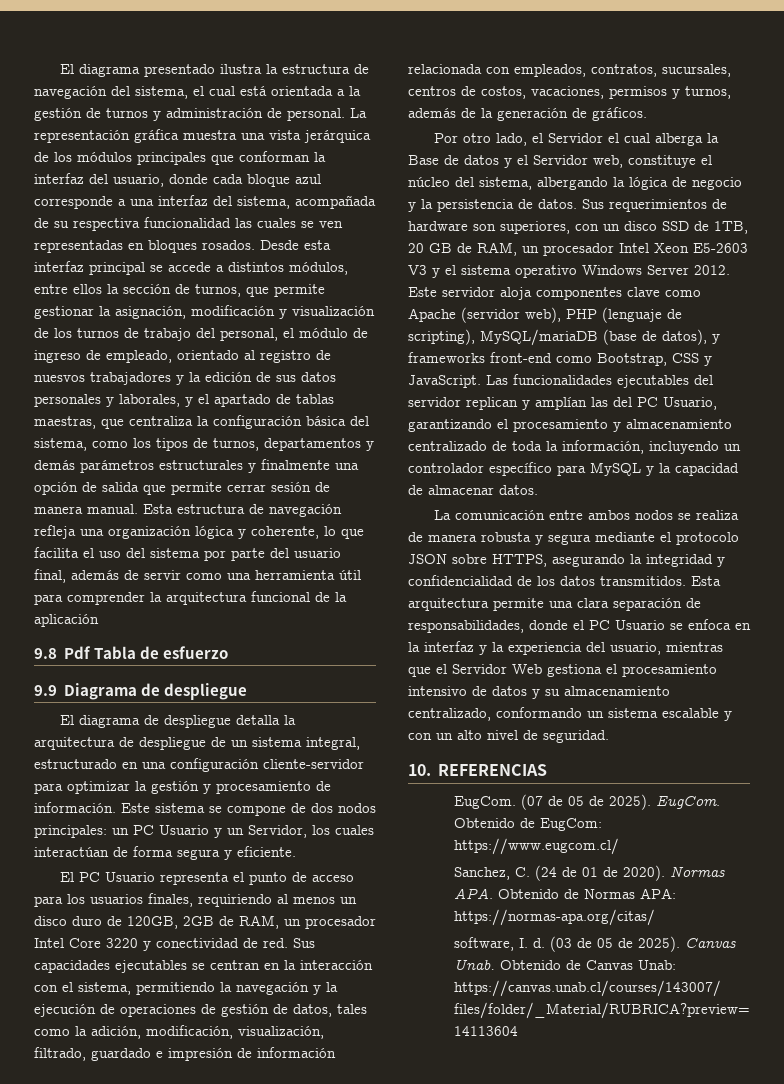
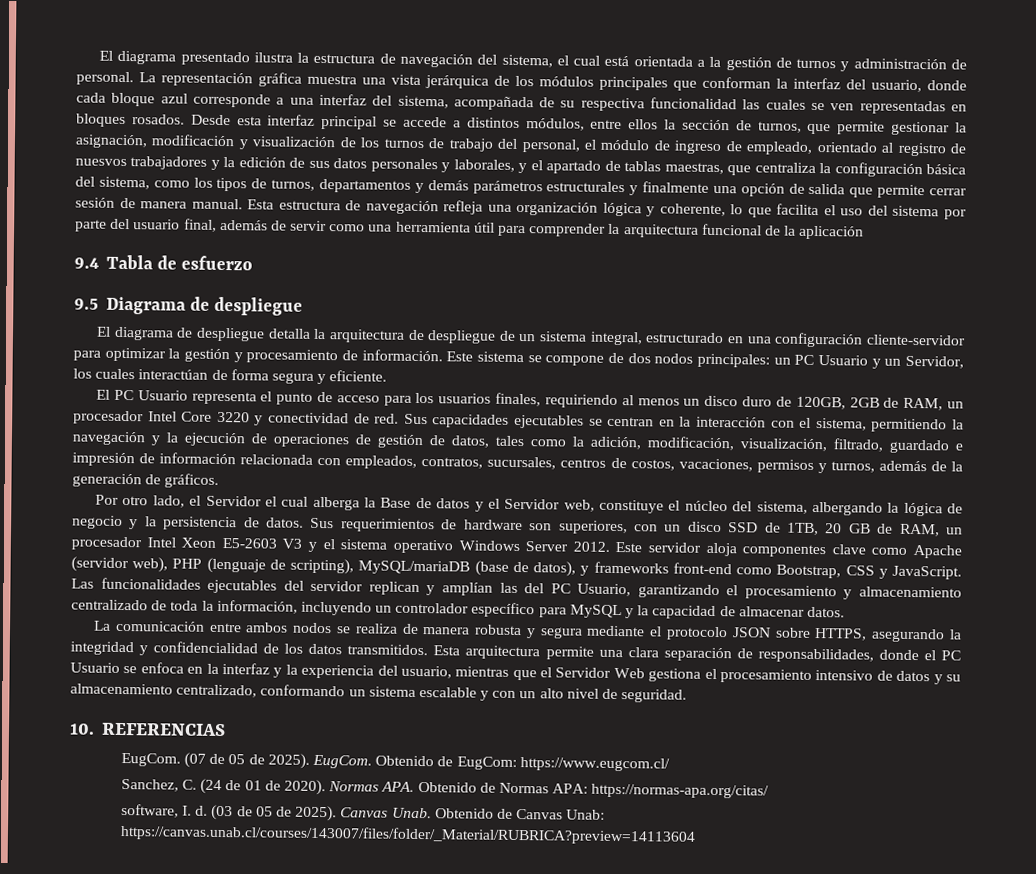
- 9.8 Pdf Tabla de esfuerzo
+ 9.4 Tabla de esfuerzo
- 9.9 Diagrama de despliegue
+ 9.5 Diagrama de despliegue

